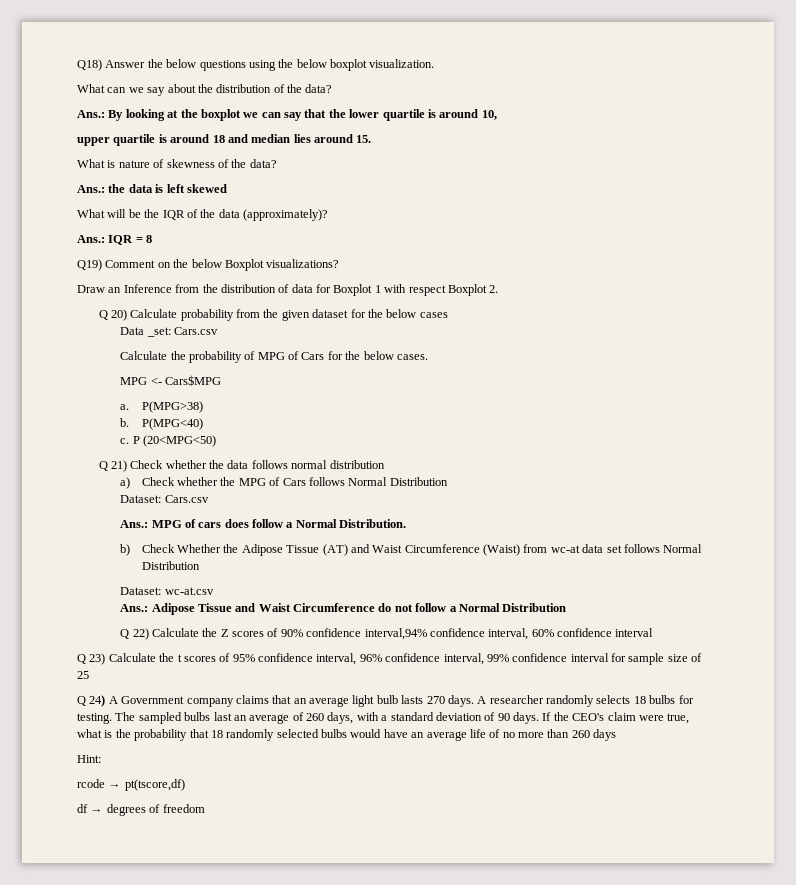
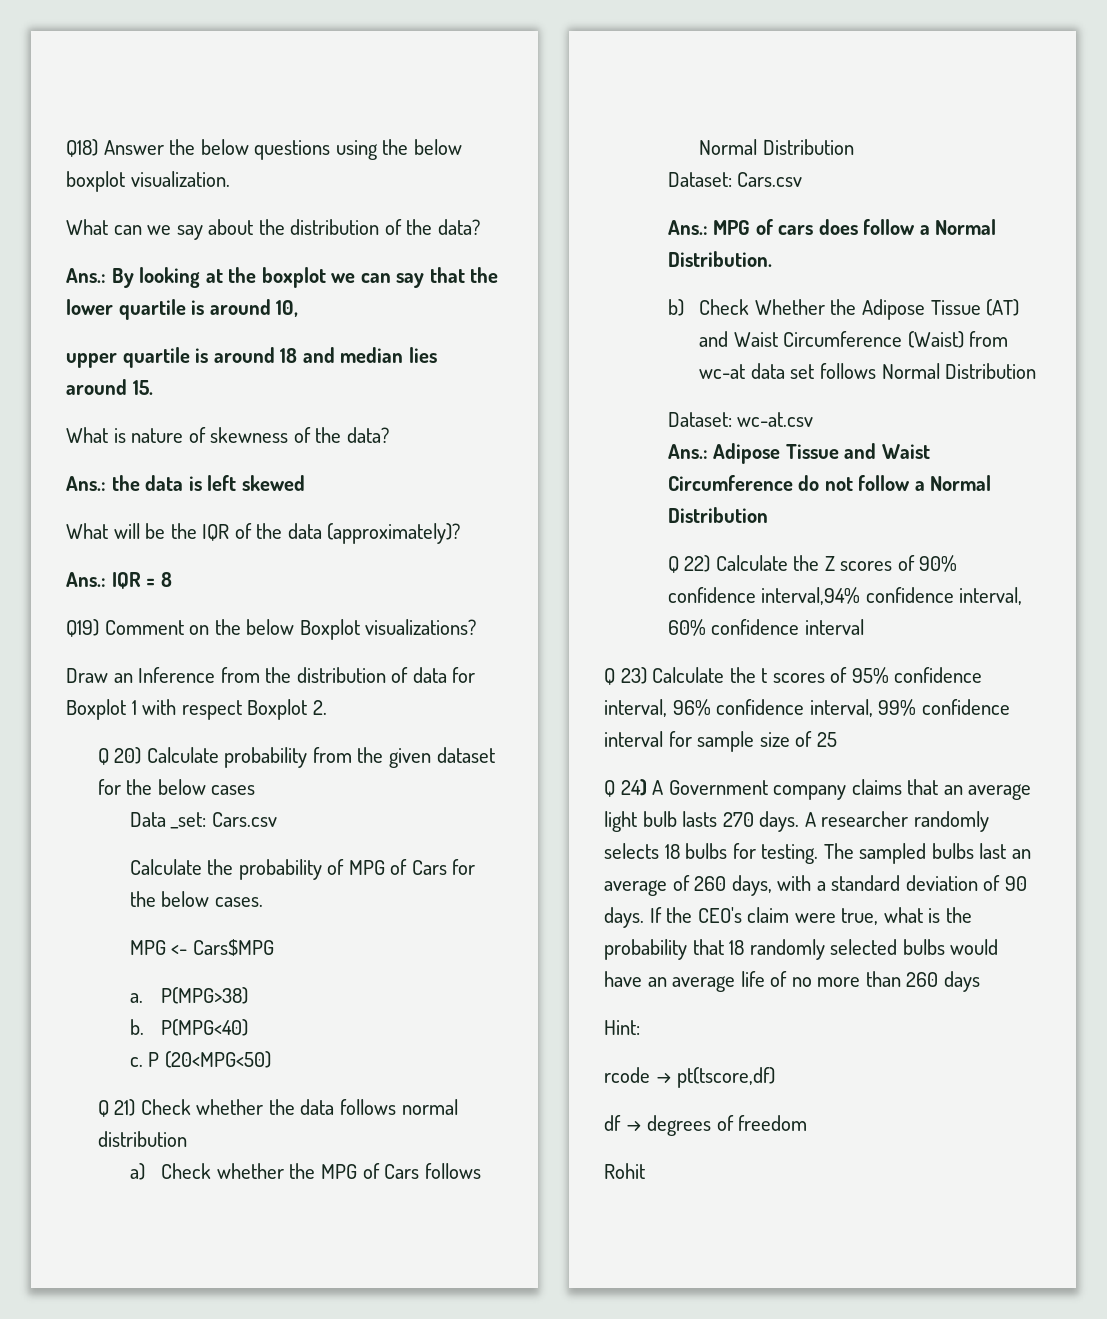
+ Rohit

